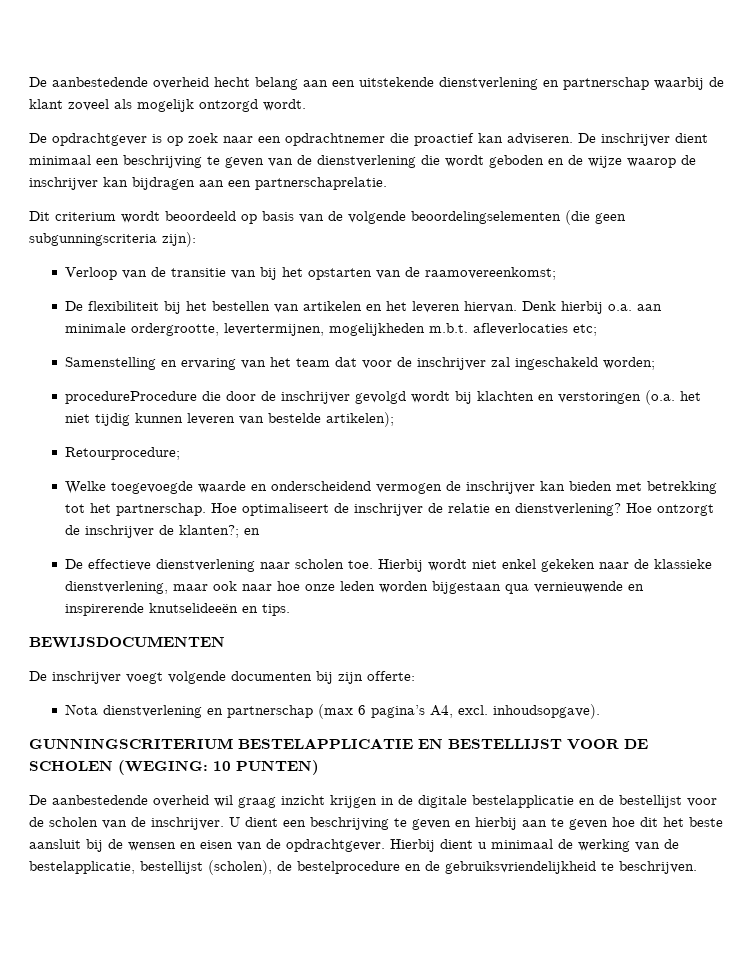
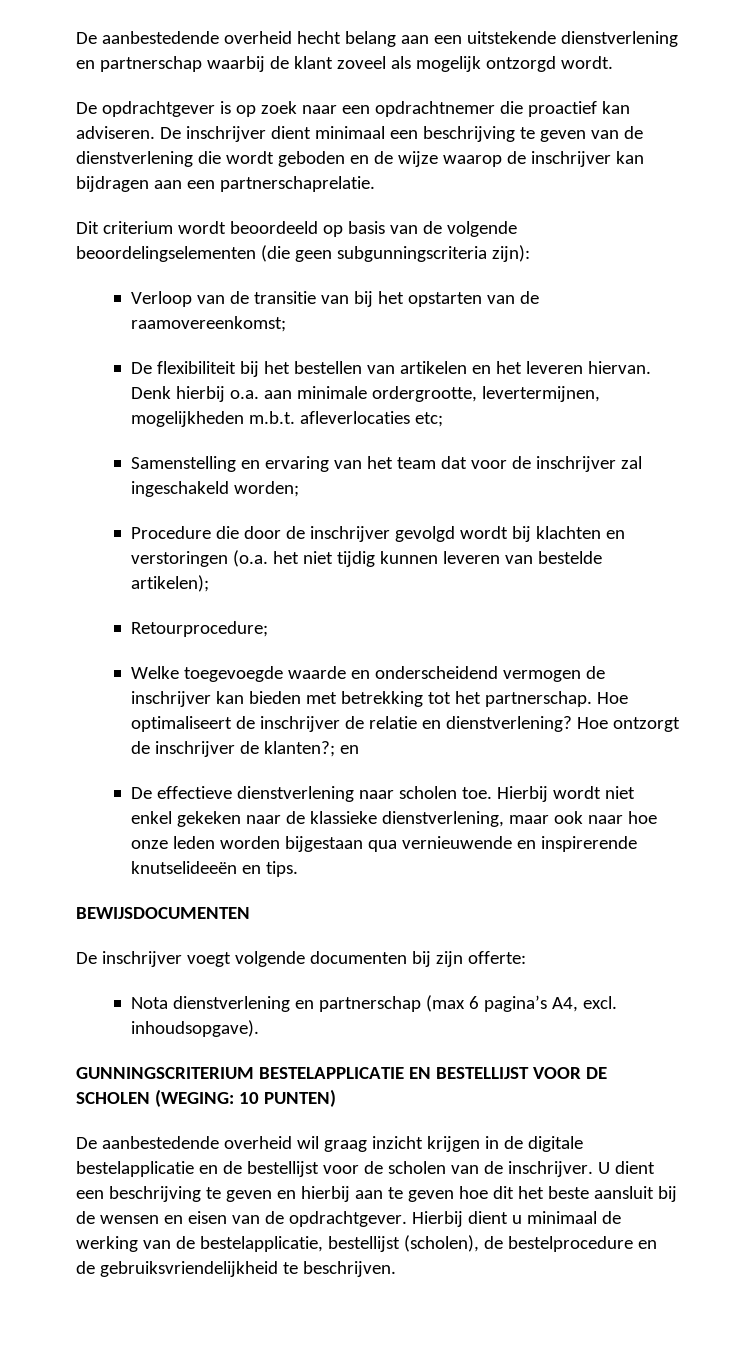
- procedureProcedure die door de inschrijver gevolgd wordt bij klachten en verstoringen (o.a. het niet tijdig kunnen leveren van bestelde artikelen);
+ Procedure die door de inschrijver gevolgd wordt bij klachten en verstoringen (o.a. het niet tijdig kunnen leveren van bestelde artikelen);

